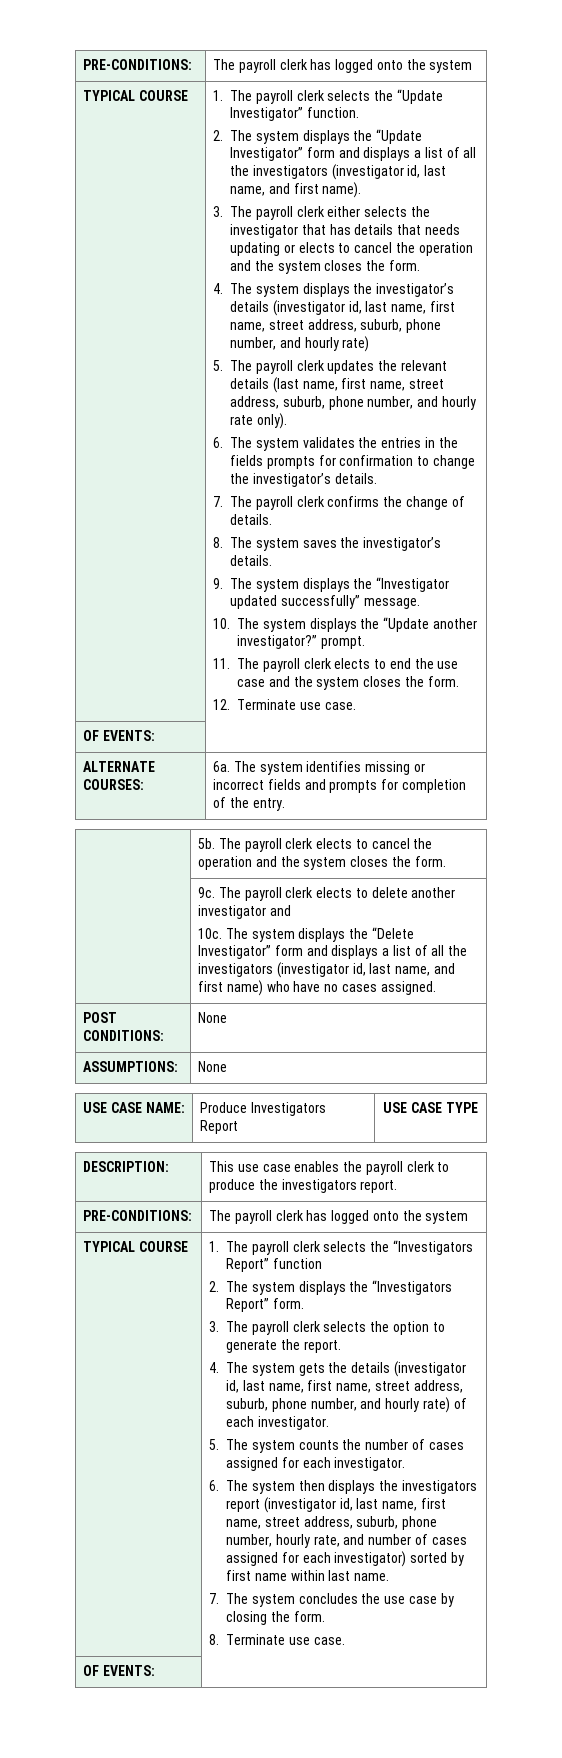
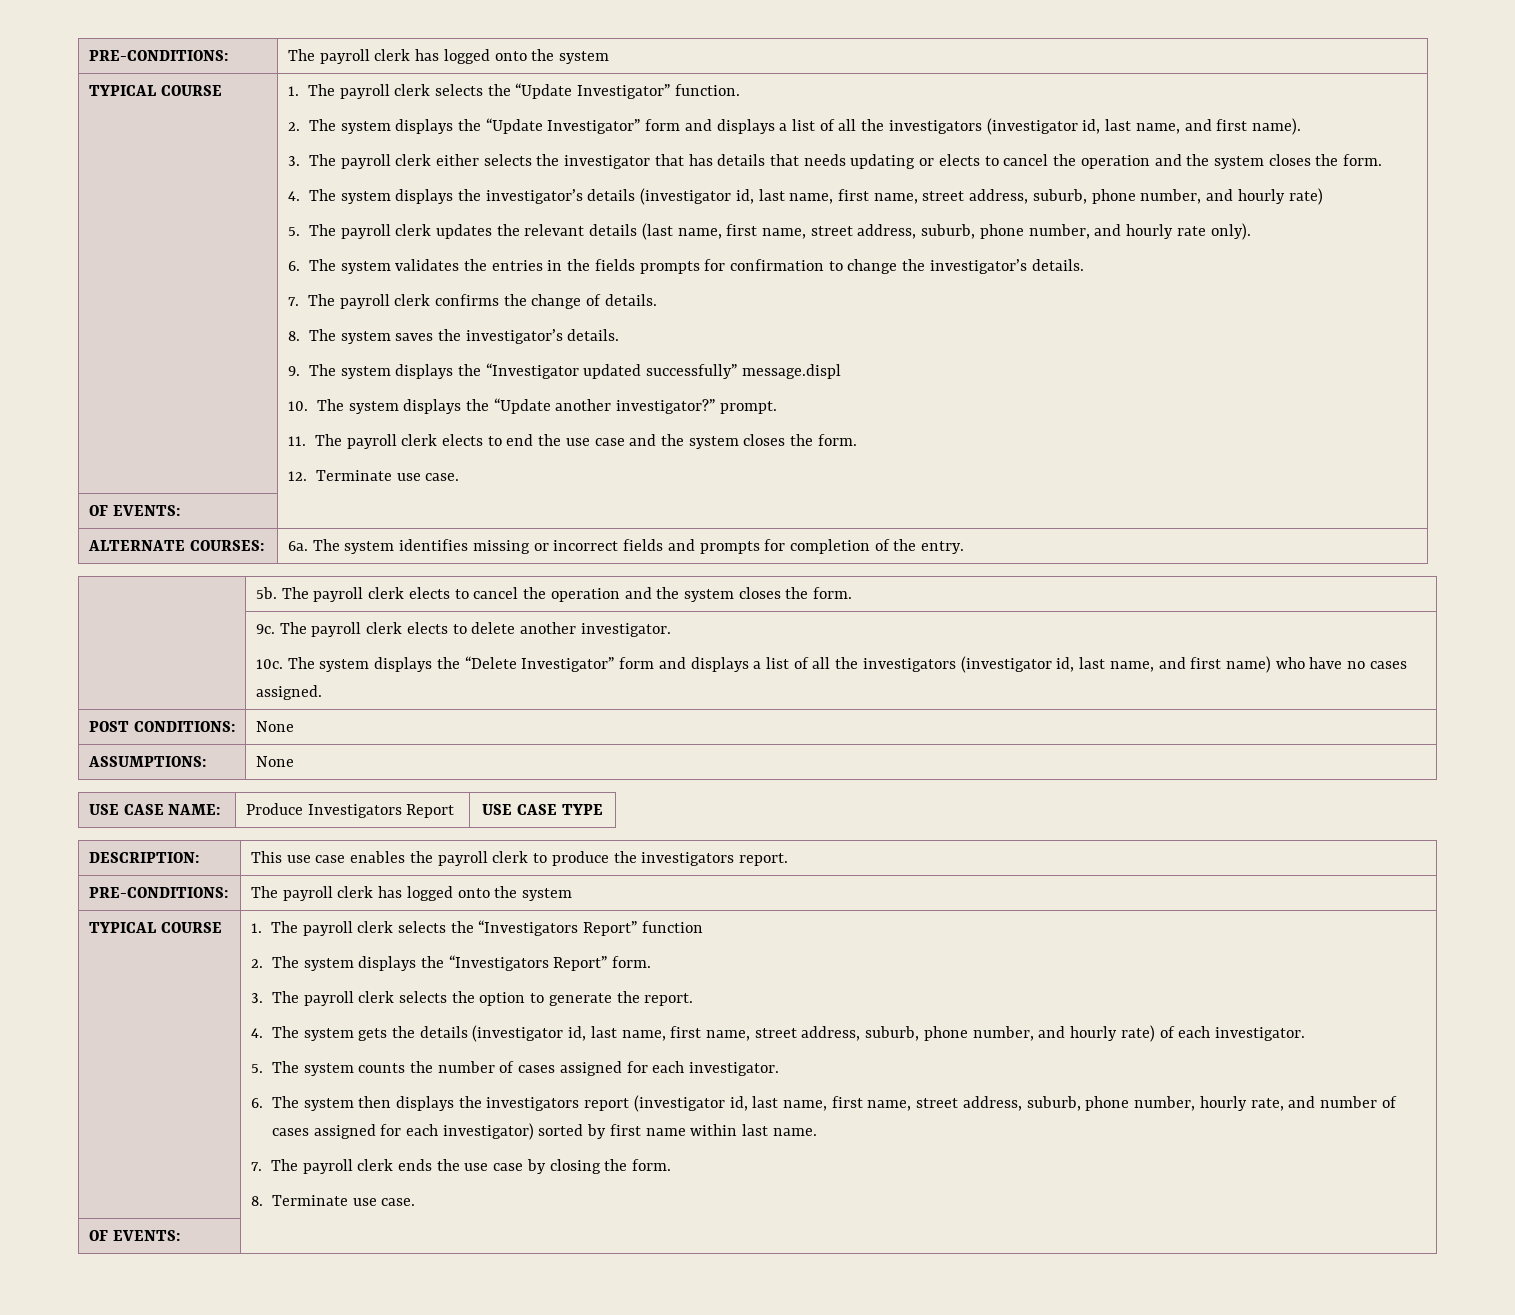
- 9. The system displays the “Investigator updated successfully” message.
+ 9. The system displays the “Investigator updated successfully” message.displ
- | 9c. The payroll clerk elects to delete another investigator and
+ | 9c. The payroll clerk elects to delete another investigator.
- 7. The system concludes the use case by closing the form.
+ 7. The payroll clerk ends the use case by closing the form.

